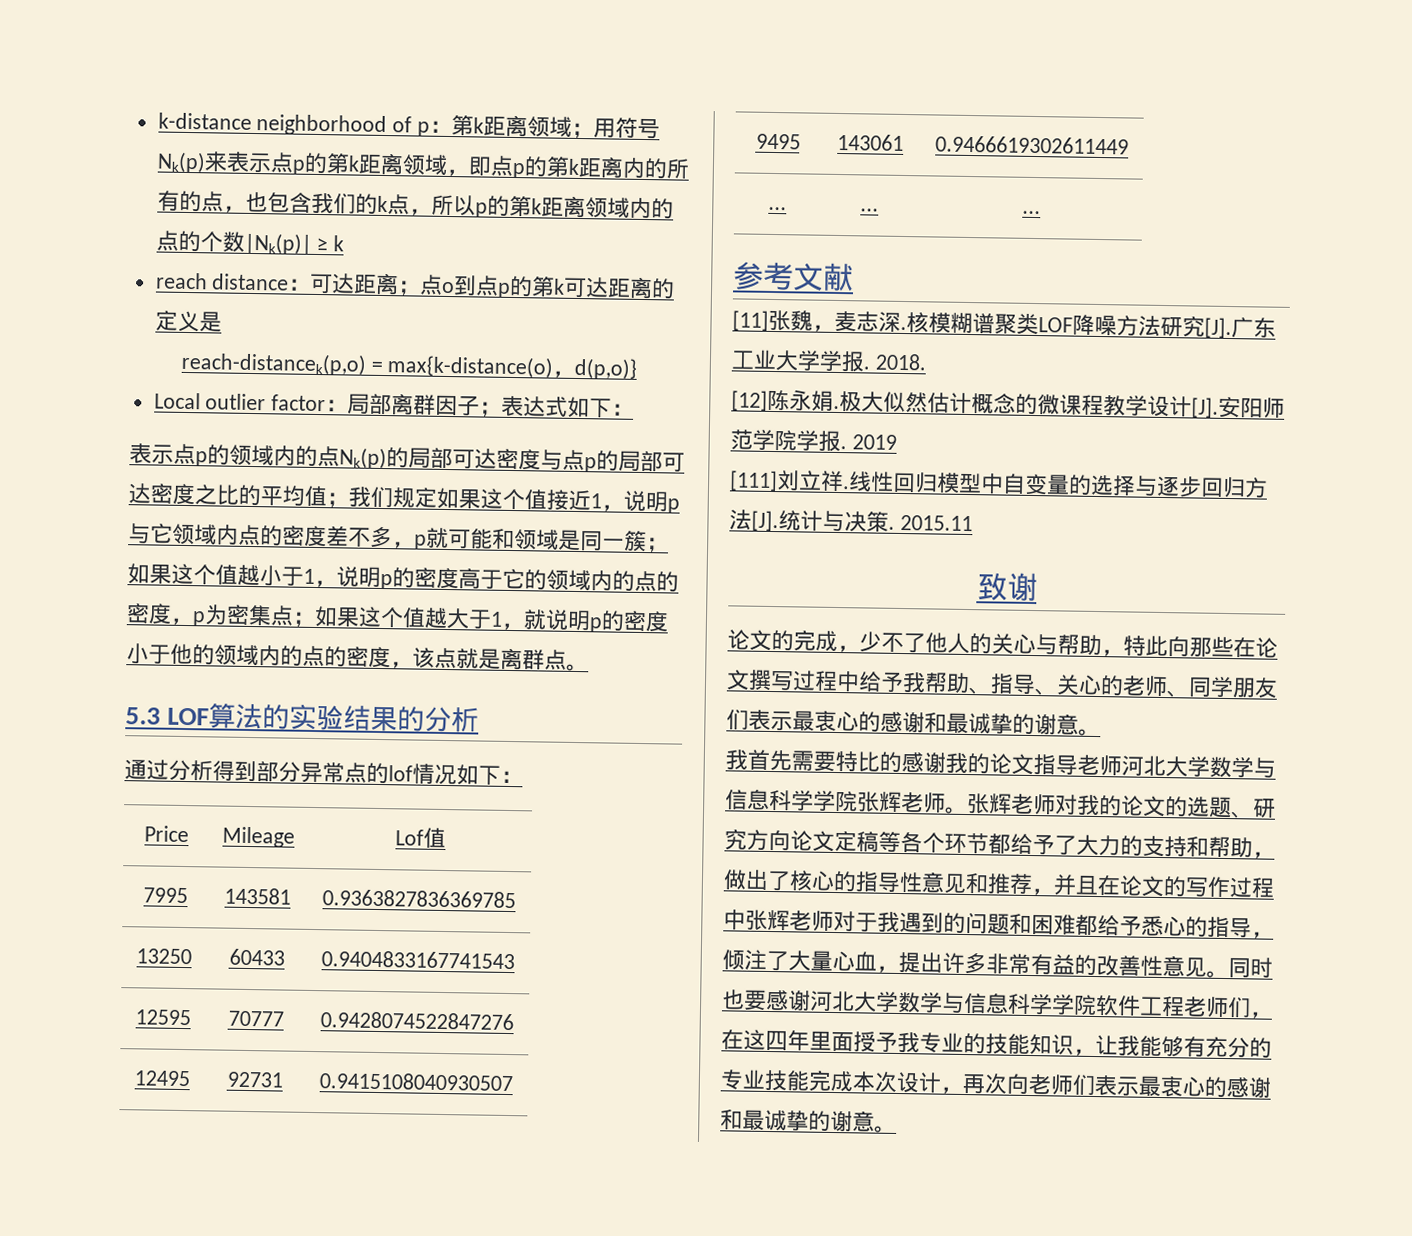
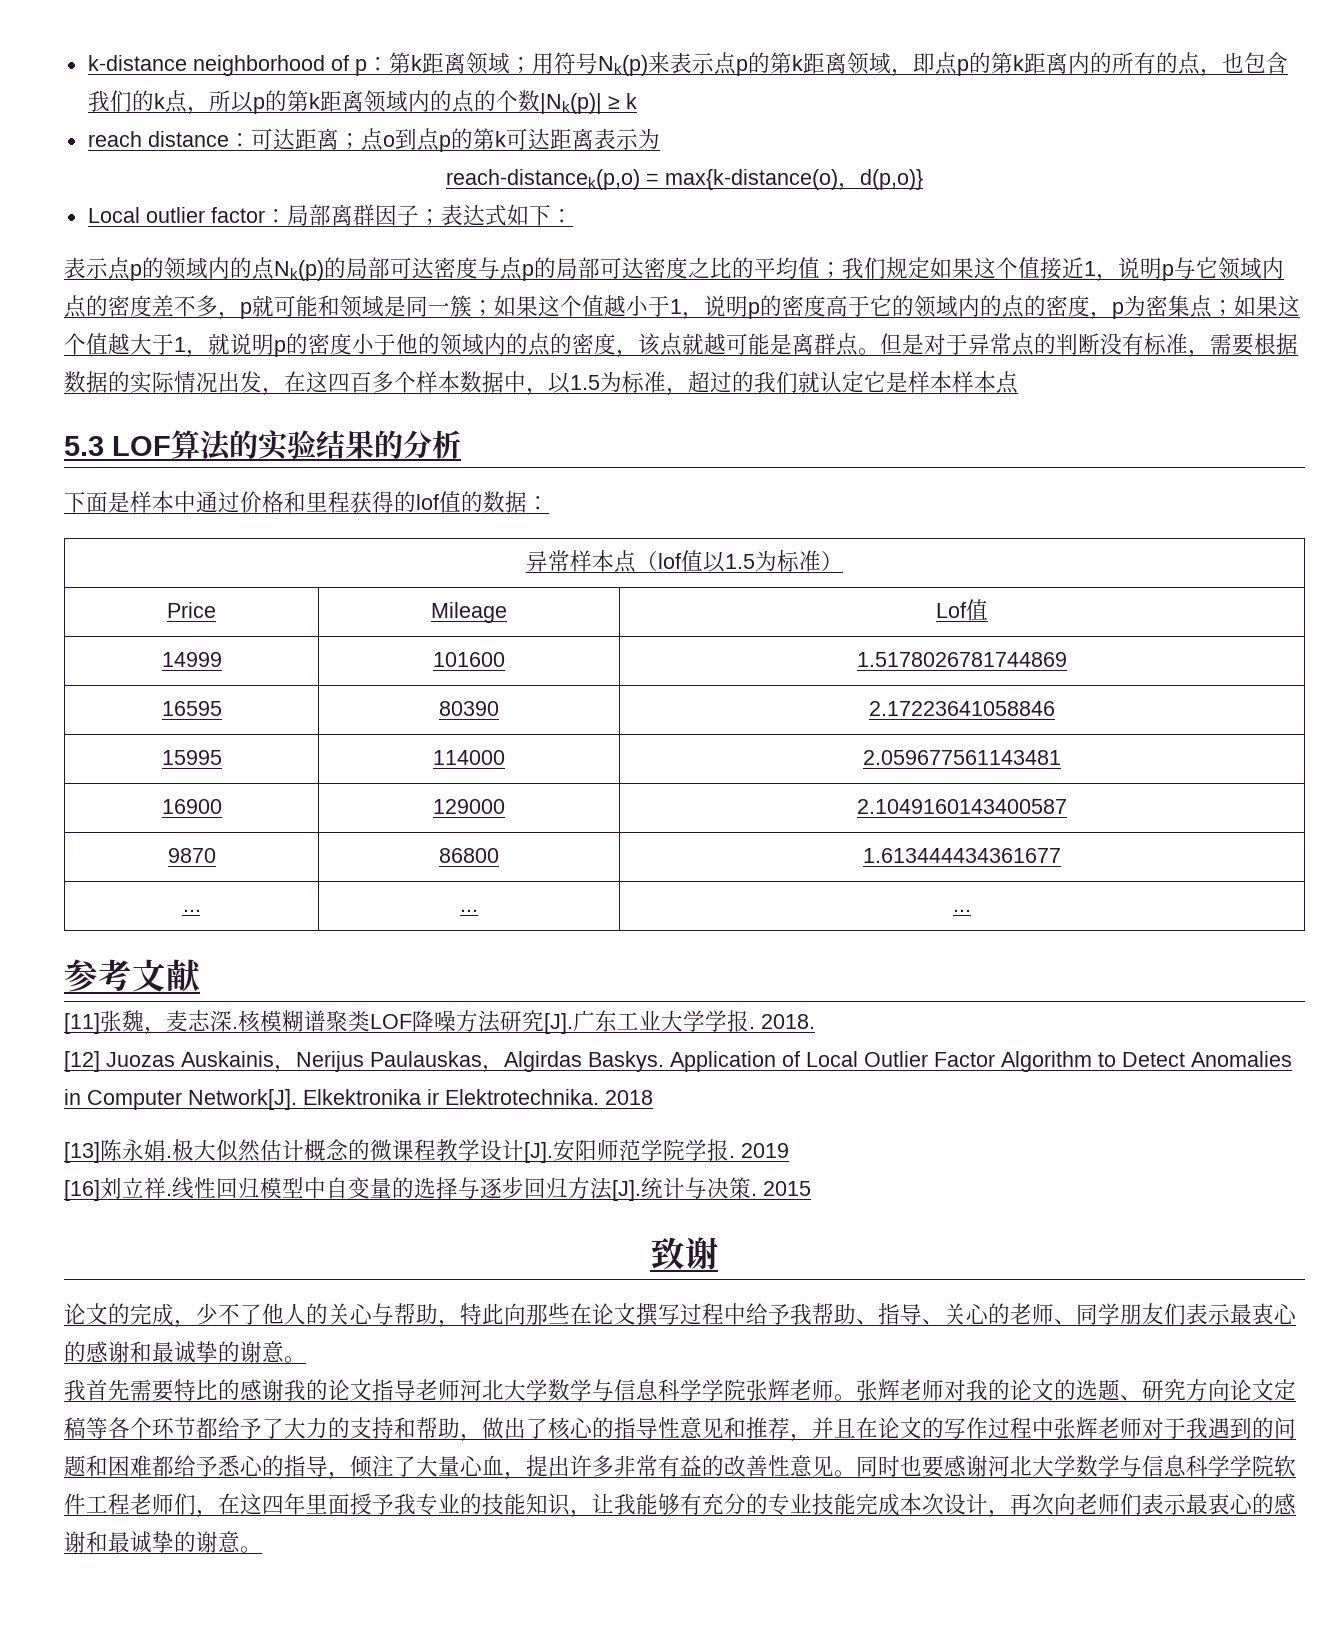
- reach distance：可达距离；点o到点p的第k可达距离的定义是
+ reach distance：可达距离；点o到点p的第k可达距离表示为
- 如果这个值越大于1，就说明p的密度小于他的领域内的点的密度，该点就是离群点。
+ 如果这个值越大于1，就说明p的密度小于他的领域内的点的密度，该点就越可能是离群点。但是对于异常点的判断没有标准，需要根据数据的实际情况出发，在这四百多个样本数据中，以1.5为标准，超过的我们就认定它是样本样本点
- 通过分析得到部分异常点的lof情况如下：
+ 下面是样本中通过价格和里程获得的lof值的数据：
+ 异常样本点（lof值以1.5为标准）
  Price | Mileage | Lof值
- 7995 | 143581 | 0.9363827836369785
- 13250 | 60433 | 0.9404833167741543
- 12595 | 70777 | 0.9428074522847276
- 12495 | 92731 | 0.9415108040930507
- 9495 | 143061 | 0.9466619302611449
+ 14999 | 101600 | 1.5178026781744869
+ 16595 | 80390 | 2.17223641058846
+ 15995 | 114000 | 2.059677561143481
+ 16900 | 129000 | 2.1049160143400587
+ 9870 | 86800 | 1.613444434361677
- [12]陈永娟.
+ [12] Juozas Auskainis，Nerijus Paulauskas，Algirdas Baskys. Application of Local Outlier Factor Algorithm to Detect Anomalies in Computer Network[J]. Elkektronika ir Elektrotechnika. 2018
+ [13]陈永娟.
- [111]刘立祥.
+ [16]刘立祥.
- 2015.11
+ 2015

